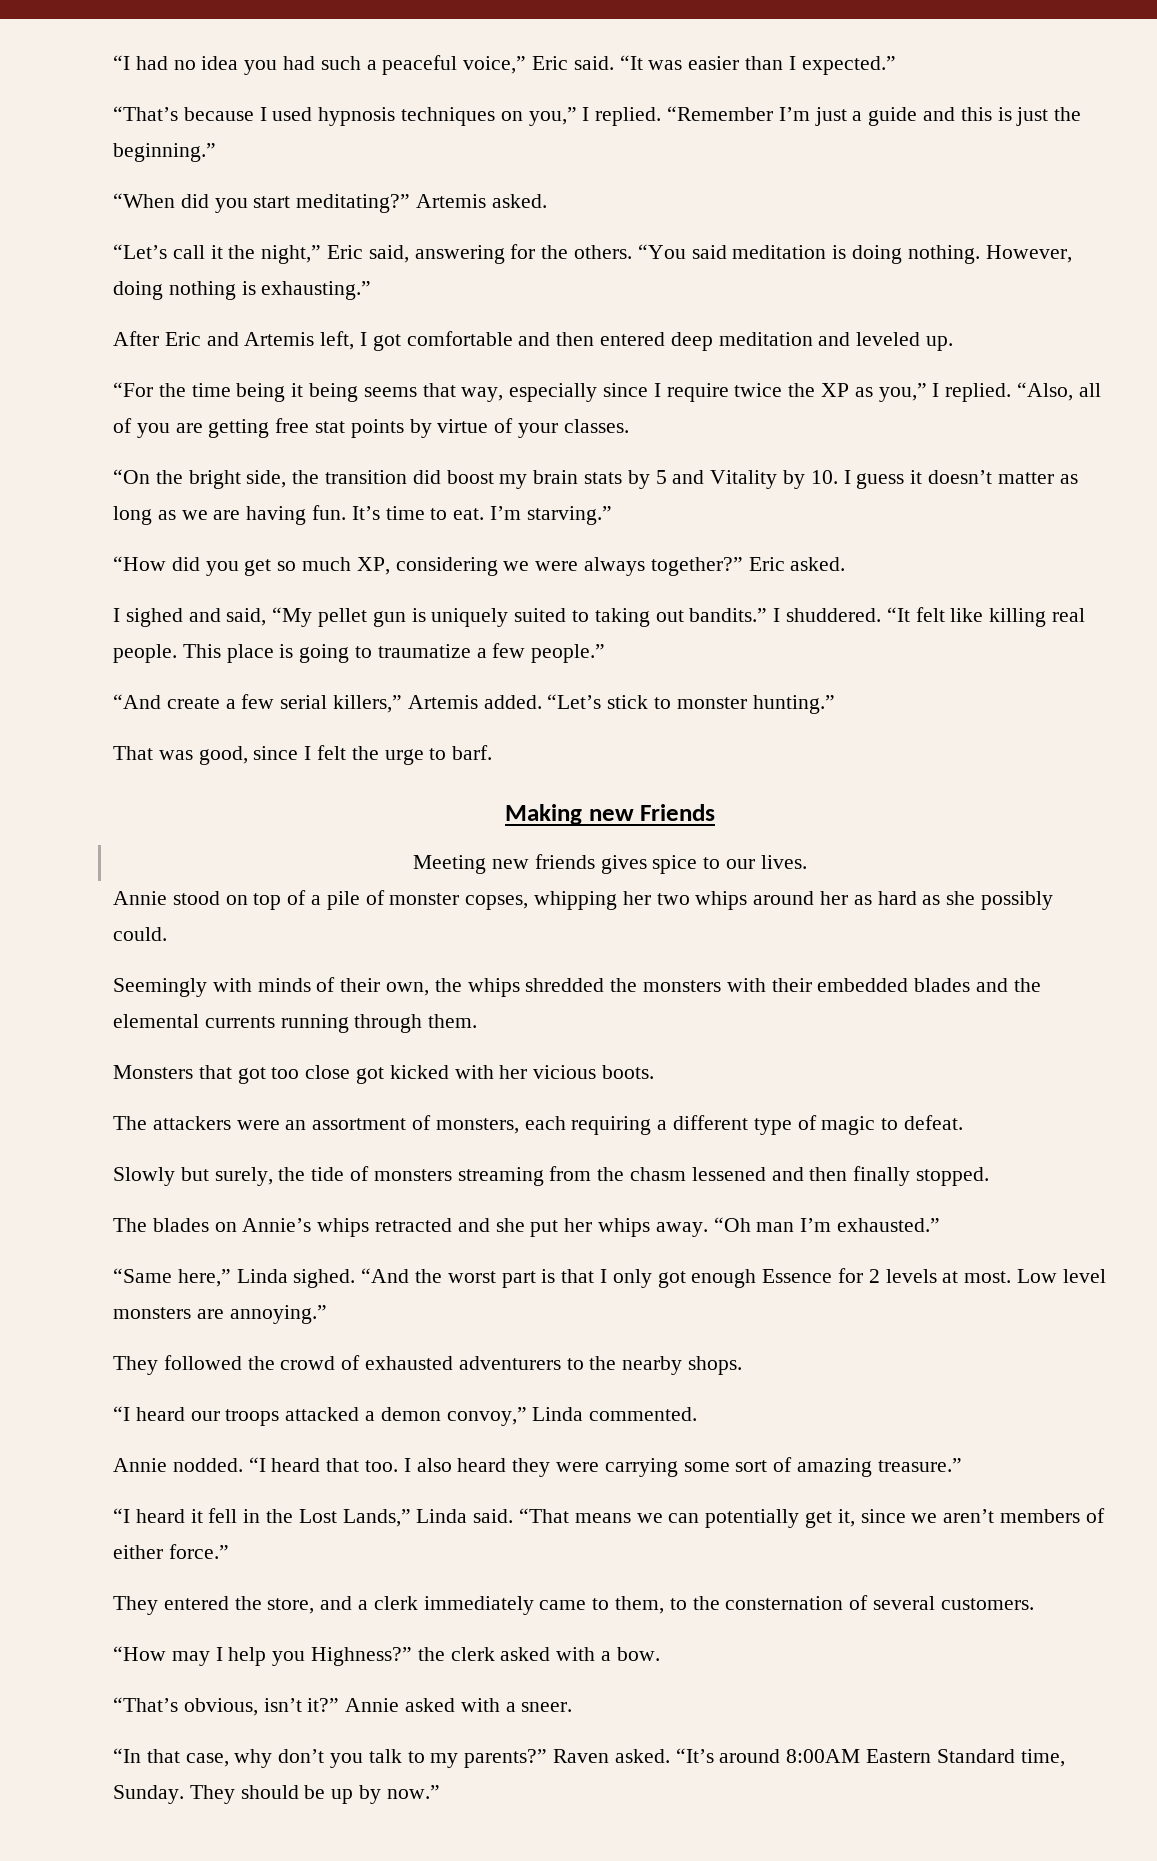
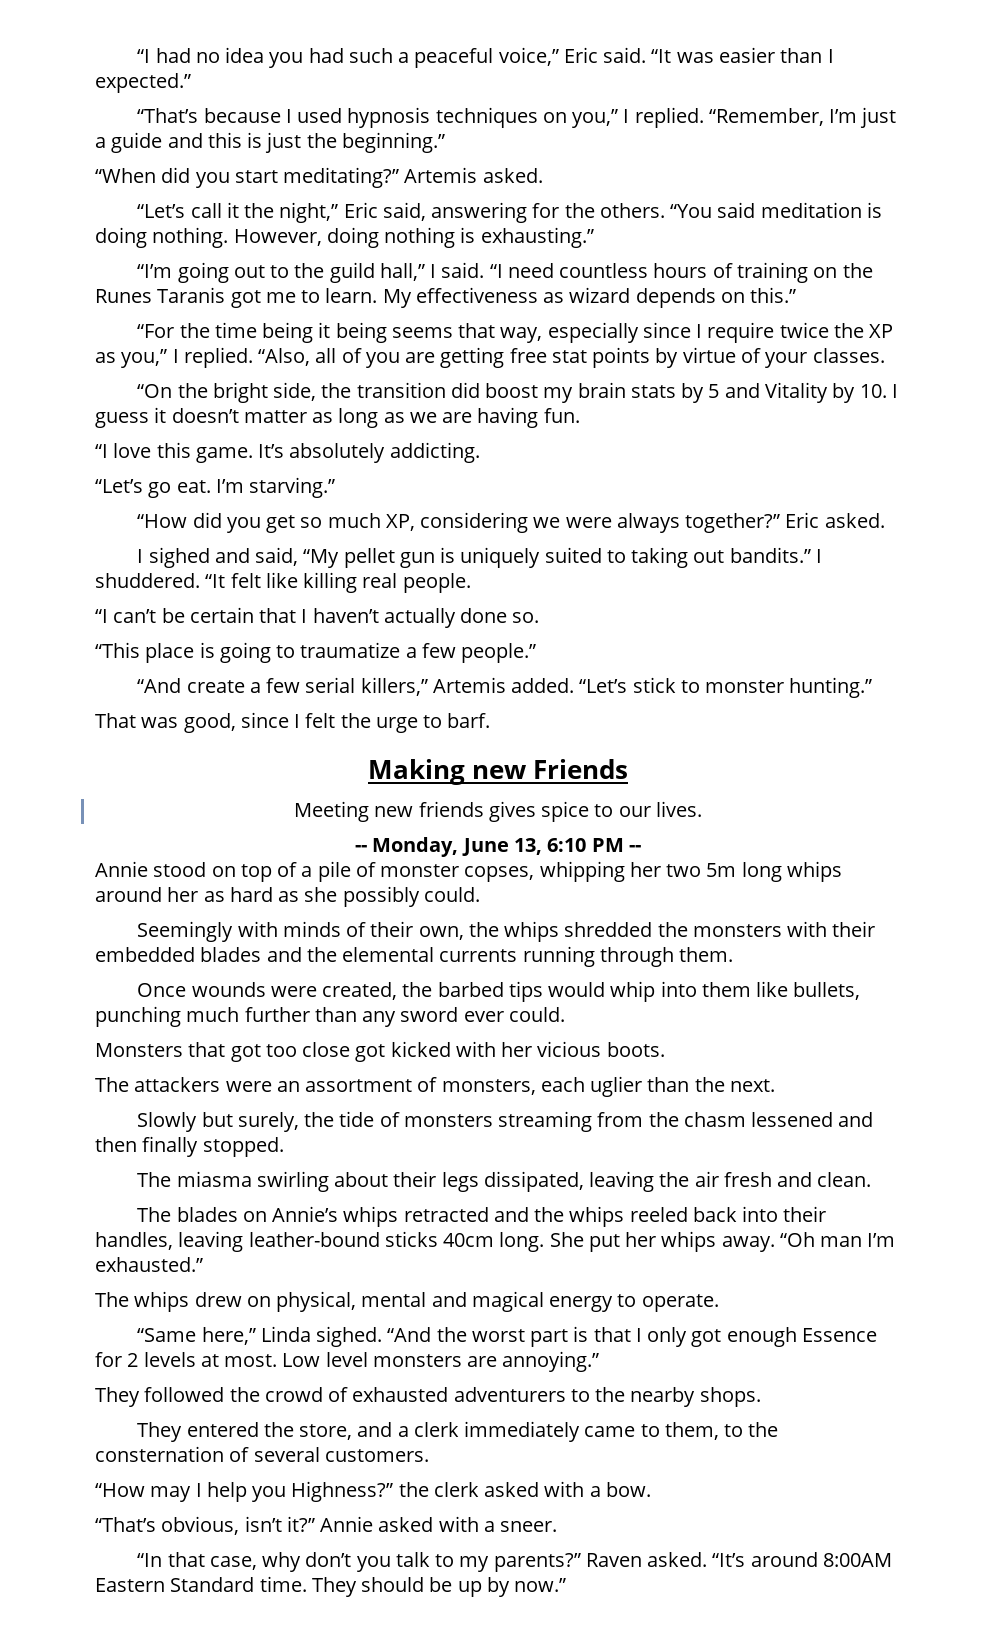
- “Remember I’m just a guide and this is just the beginning.”
+ “Remember, I’m just a guide and this is just the beginning.”
- After Eric and Artemis left, I got comfortable and then entered deep meditation and leveled up.
+ “I’m going out to the guild hall,” I said. “I need countless hours of training on the Runes Taranis got me to learn. My effectiveness as wizard depends on this.”
- “On the bright side, the transition did boost my brain stats by 5 and Vitality by 10. I guess it doesn’t matter as long as we are having fun. It’s time to eat.
+ “On the bright side, the transition did boost my brain stats by 5 and Vitality by 10. I guess it doesn’t matter as long as we are having fun.
+ “I love this game. It’s absolutely addicting.
+ “Let’s go eat.
- “It felt like killing real people. This place is going to traumatize a few people.”
+ “It felt like killing real people.
+ “I can’t be certain that I haven’t actually done so.
+ “This place is going to traumatize a few people.”
+ -- Monday, June 13, 6:10 PM --
- Annie stood on top of a pile of monster copses, whipping her two whips around her as hard as she possibly could.
+ Annie stood on top of a pile of monster copses, whipping her two 5m long whips around her as hard as she possibly could.
+ Once wounds were created, the barbed tips would whip into them like bullets, punching much further than any sword ever could.
- The attackers were an assortment of monsters, each requiring a different type of magic to defeat.
+ The attackers were an assortment of monsters, each uglier than the next.
+ The miasma swirling about their legs dissipated, leaving the air fresh and clean.
- The blades on Annie’s whips retracted and she put her whips away.
+ The blades on Annie’s whips retracted and the whips reeled back into their handles, leaving leather-bound sticks 40cm long. She put her whips away.
+ The whips drew on physical, mental and magical energy to operate.
- “I heard our troops attacked a demon convoy,” Linda commented.
- Annie nodded. “I heard that too. I also heard they were carrying some sort of amazing treasure.”
- “I heard it fell in the Lost Lands,” Linda said. “That means we can potentially get it, since we aren’t members of either force.”
- “It’s around 8:00AM Eastern Standard time, Sunday.
+ “It’s around 8:00AM Eastern Standard time.

